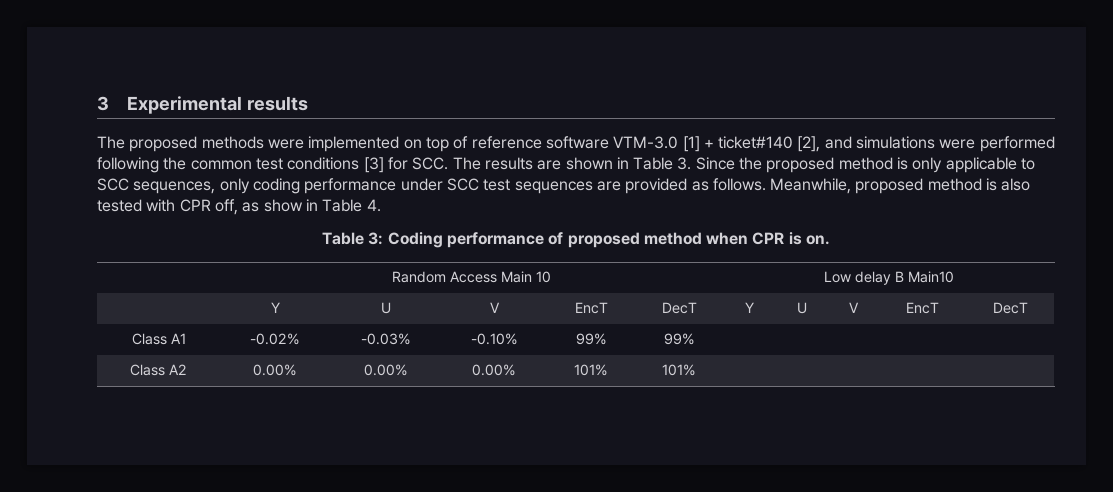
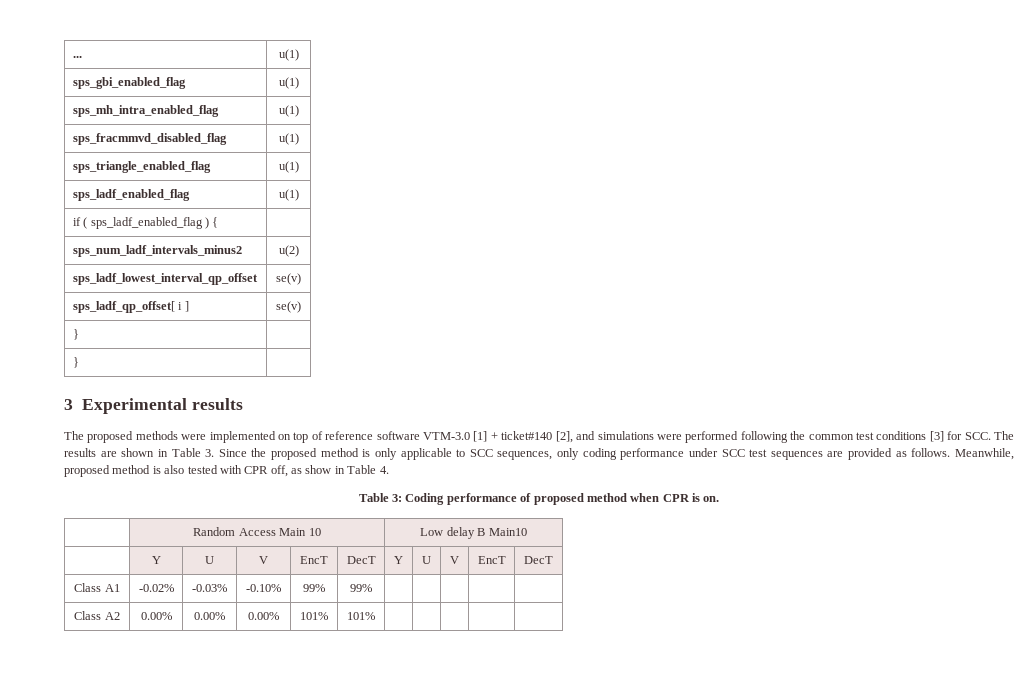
+ ... | u(1)
+ sps_gbi_enabled_flag | u(1)
+ sps_mh_intra_enabled_flag | u(1)
+ sps_fracmmvd_disabled_flag | u(1)
+ sps_triangle_enabled_flag | u(1)
+ sps_ladf_enabled_flag | u(1)
+ if ( sps_ladf_enabled_flag ) { |
+ sps_num_ladf_intervals_minus2 | u(2)
+ sps_ladf_lowest_interval_qp_offset | se(v)
+ sps_ladf_qp_offset[ i ] | se(v)
+ } |
+ } |

